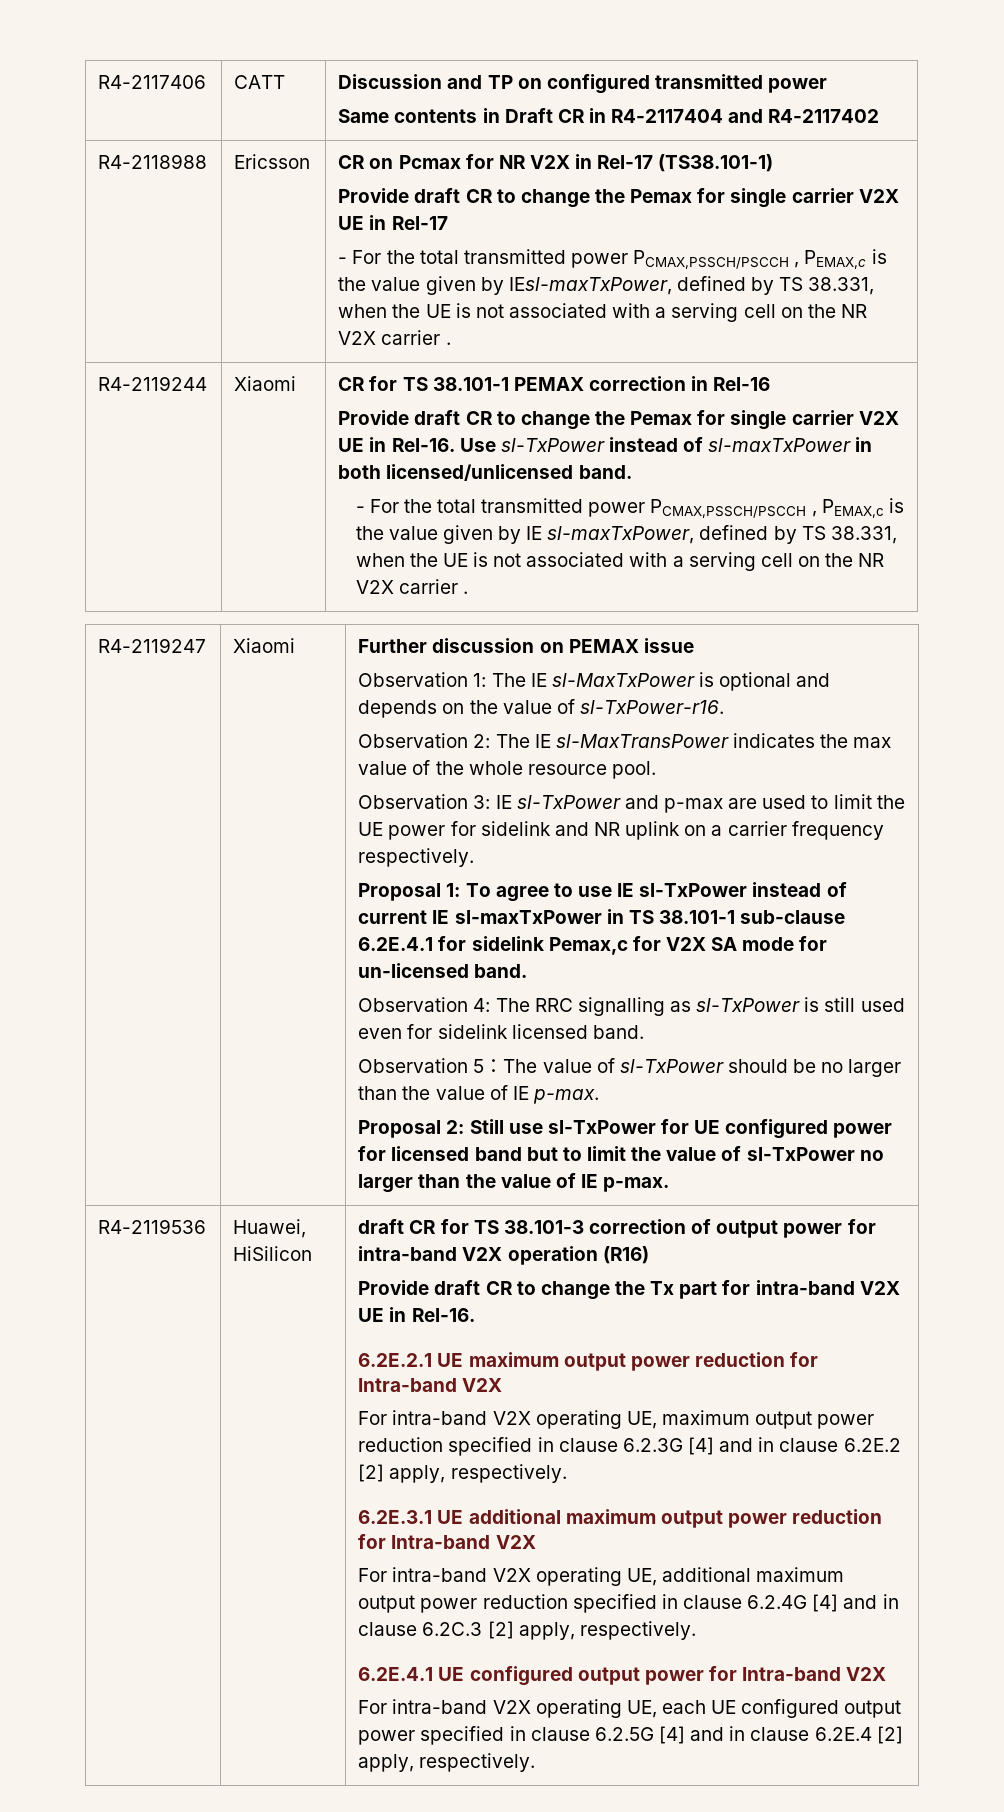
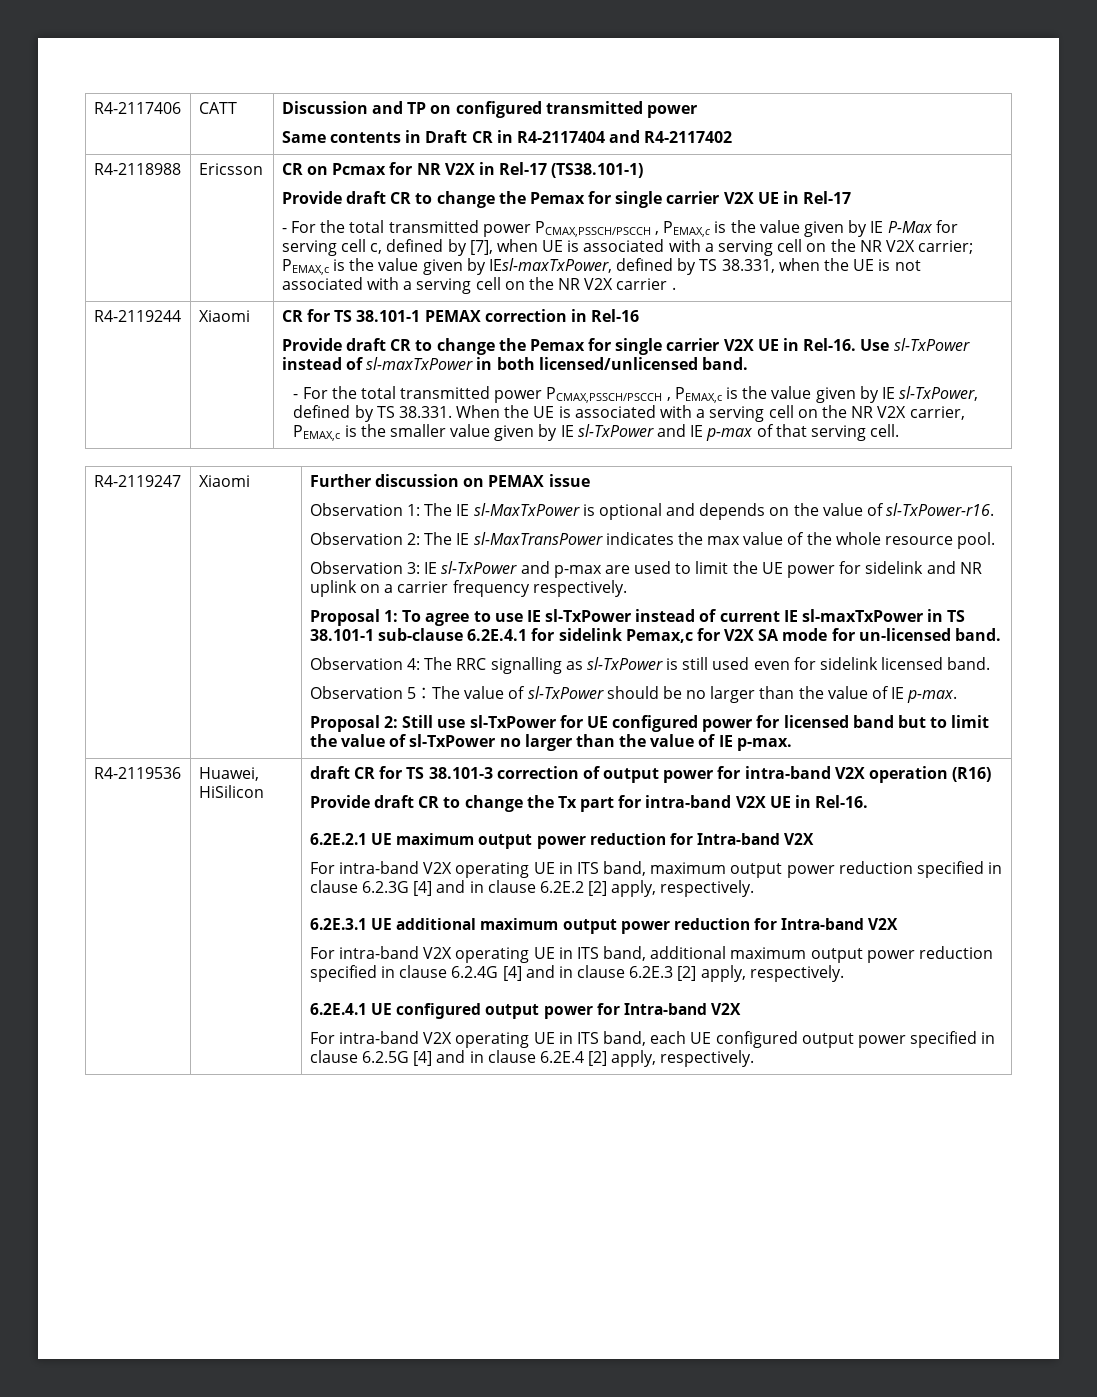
- - For the total transmitted power PCMAX,PSSCH/PSCCH , PEMAX,c is the value given by IEsl-maxTxPower, defined by TS 38.331, when the UE is not associated with a serving cell on the NR V2X carrier .
+ - For the total transmitted power PCMAX,PSSCH/PSCCH , PEMAX,c is the value given by IE P-Max for serving cell c, defined by [7], when UE is associated with a serving cell on the NR V2X carrier; PEMAX,c is the value given by IEsl-maxTxPower, defined by TS 38.331, when the UE is not associated with a serving cell on the NR V2X carrier .
- - For the total transmitted power PCMAX,PSSCH/PSCCH , PEMAX,c is the value given by IE sl-maxTxPower, defined by TS 38.331, when the UE is not associated with a serving cell on the NR V2X carrier .
+ - For the total transmitted power PCMAX,PSSCH/PSCCH , PEMAX,c is the value given by IE sl-TxPower, defined by TS 38.331. When the UE is associated with a serving cell on the NR V2X carrier, PEMAX,c is the smaller value given by IE sl-TxPower and IE p-max of that serving cell.
- For intra-band V2X operating UE, maximum output power reduction specified in clause 6.2.3G [4] and in clause 6.2E.2 [2] apply, respectively.
+ For intra-band V2X operating UE in ITS band, maximum output power reduction specified in clause 6.2.3G [4] and in clause 6.2E.2 [2] apply, respectively.
- For intra-band V2X operating UE, additional maximum output power reduction specified in clause 6.2.4G [4] and in clause 6.2C.3 [2] apply, respectively.
+ For intra-band V2X operating UE in ITS band, additional maximum output power reduction specified in clause 6.2.4G [4] and in clause 6.2E.3 [2] apply, respectively.
- For intra-band V2X operating UE, each UE configured output power specified in clause 6.2.5G [4] and in clause 6.2E.4 [2] apply, respectively.
+ For intra-band V2X operating UE in ITS band, each UE configured output power specified in clause 6.2.5G [4] and in clause 6.2E.4 [2] apply, respectively.

